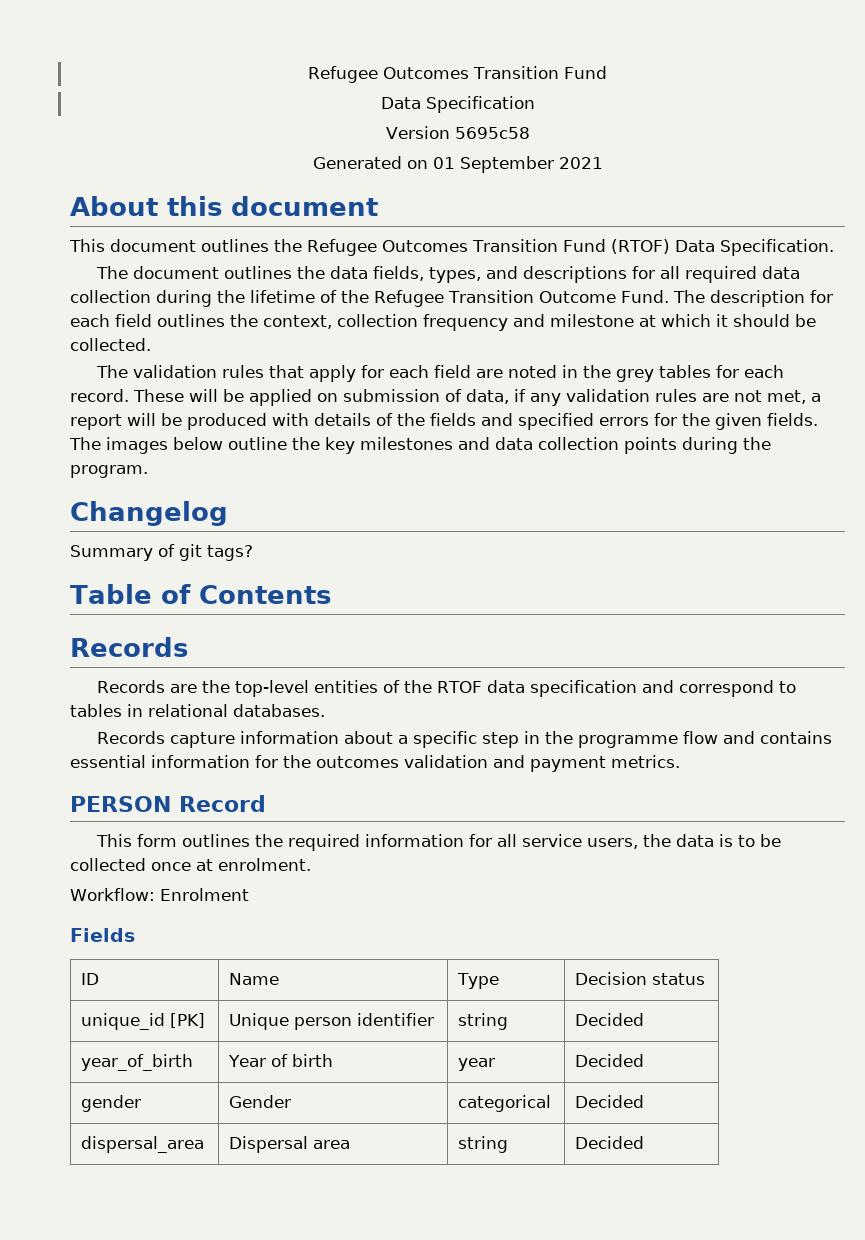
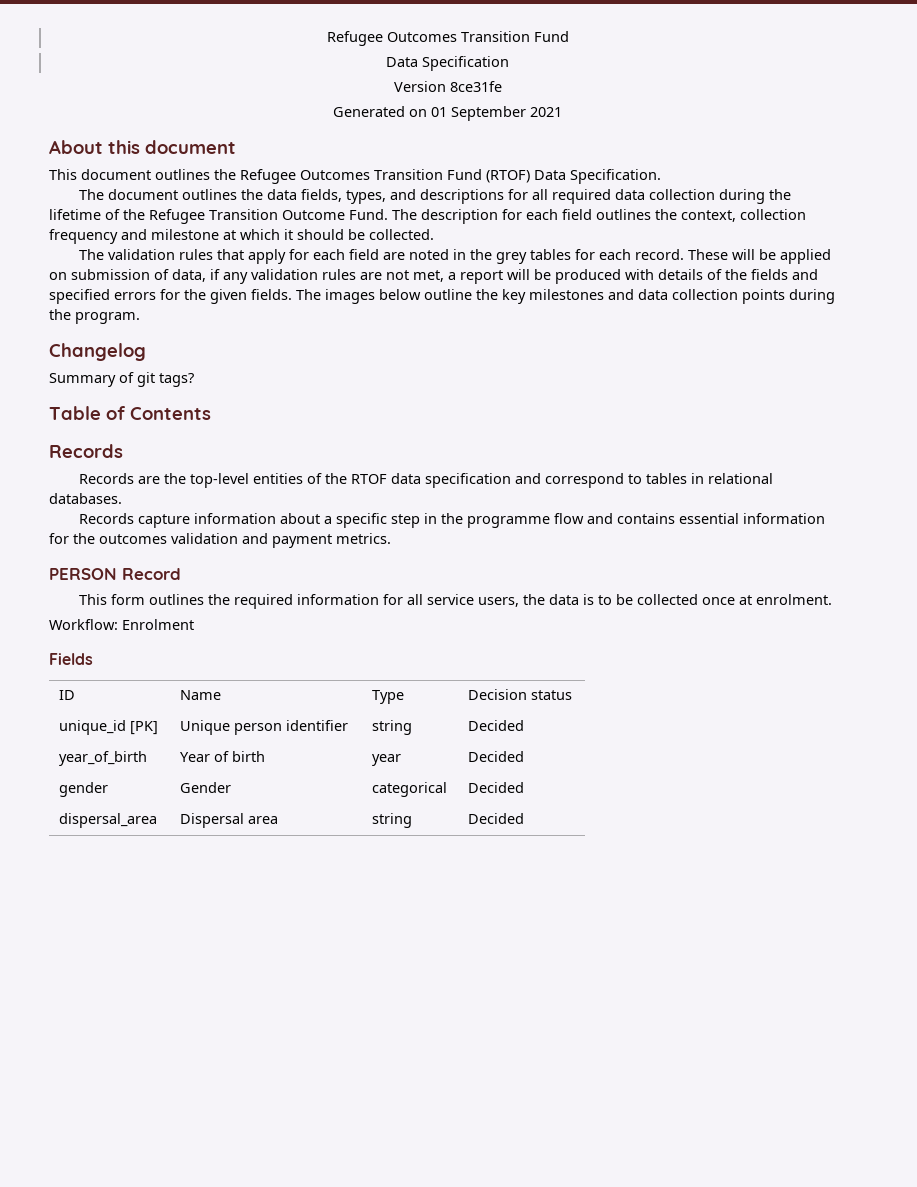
- Version 5695c58
+ Version 8ce31fe

